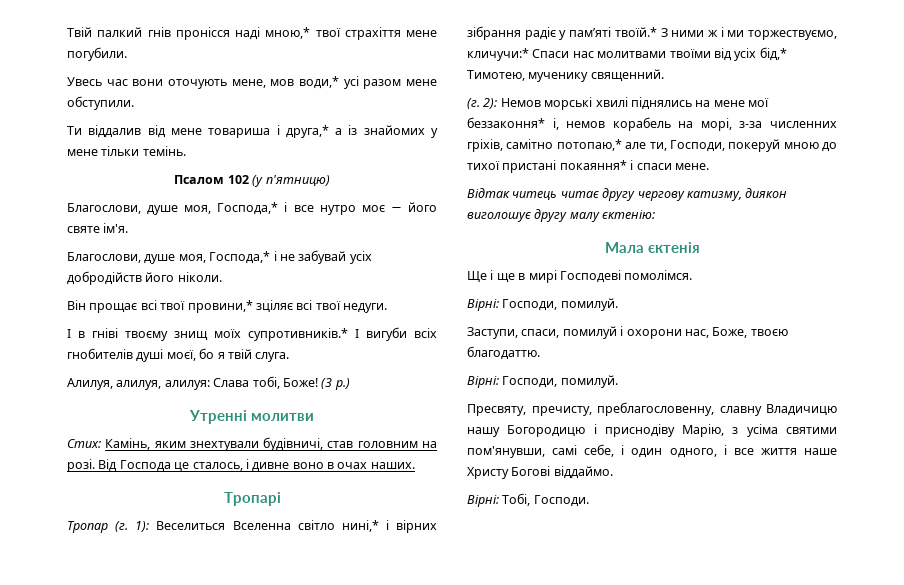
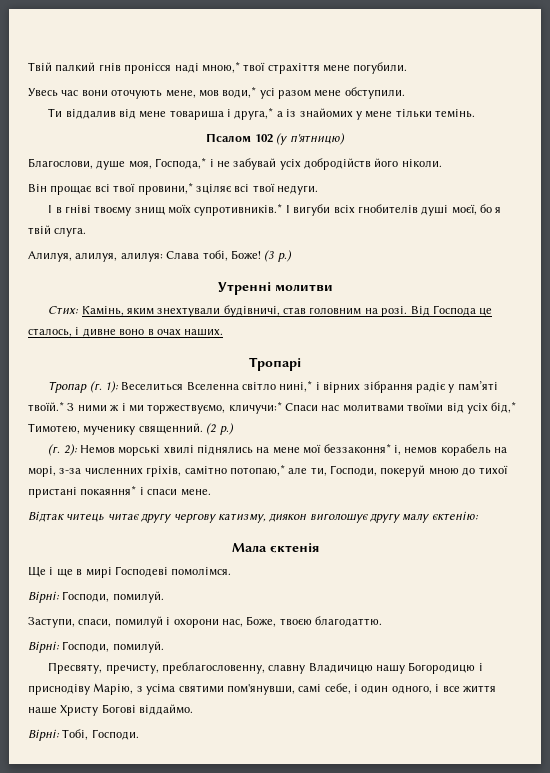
- Благослови, душе моя, Господа,* і все нутро моє − його святе ім'я.
+ (2 р.)

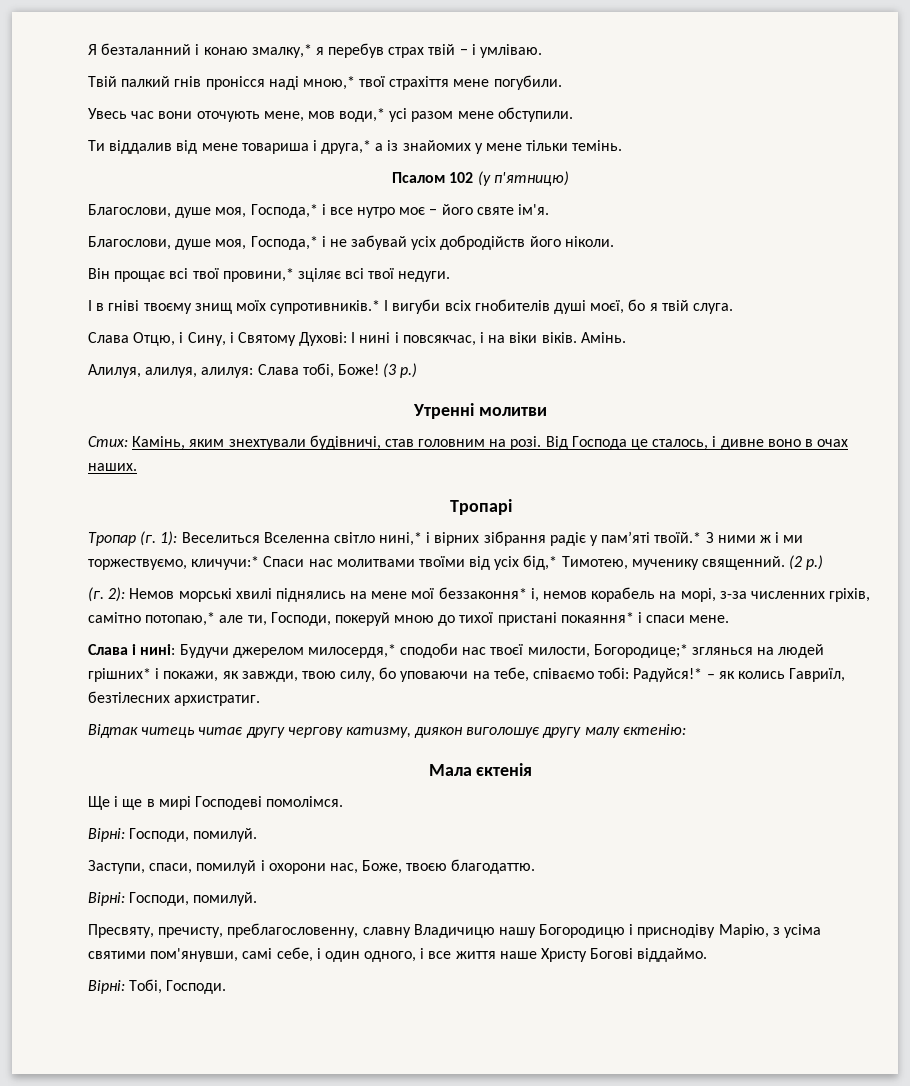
+ Я безталанний і конаю змалку,* я перебув страх твій − і умліваю.
+ Благослови, душе моя, Господа,* і все нутро моє − його святе ім'я.
+ Слава Отцю, і Сину, і Святому Духові: І нині і повсякчас, і на віки віків. Амінь.
+ Слава і нині: Будучи джерелом милосердя,* сподоби нас твоєї милости, Богородице;* зглянься на людей грішних* і покажи, як завжди, твою силу, бо уповаючи на тебе, співаємо тобі: Радуйся!* – як колись Гавриїл, безтілесних архистратиг.

